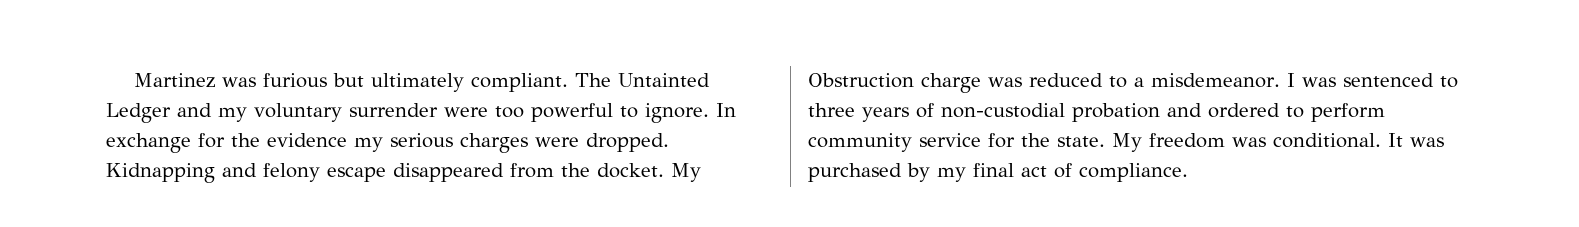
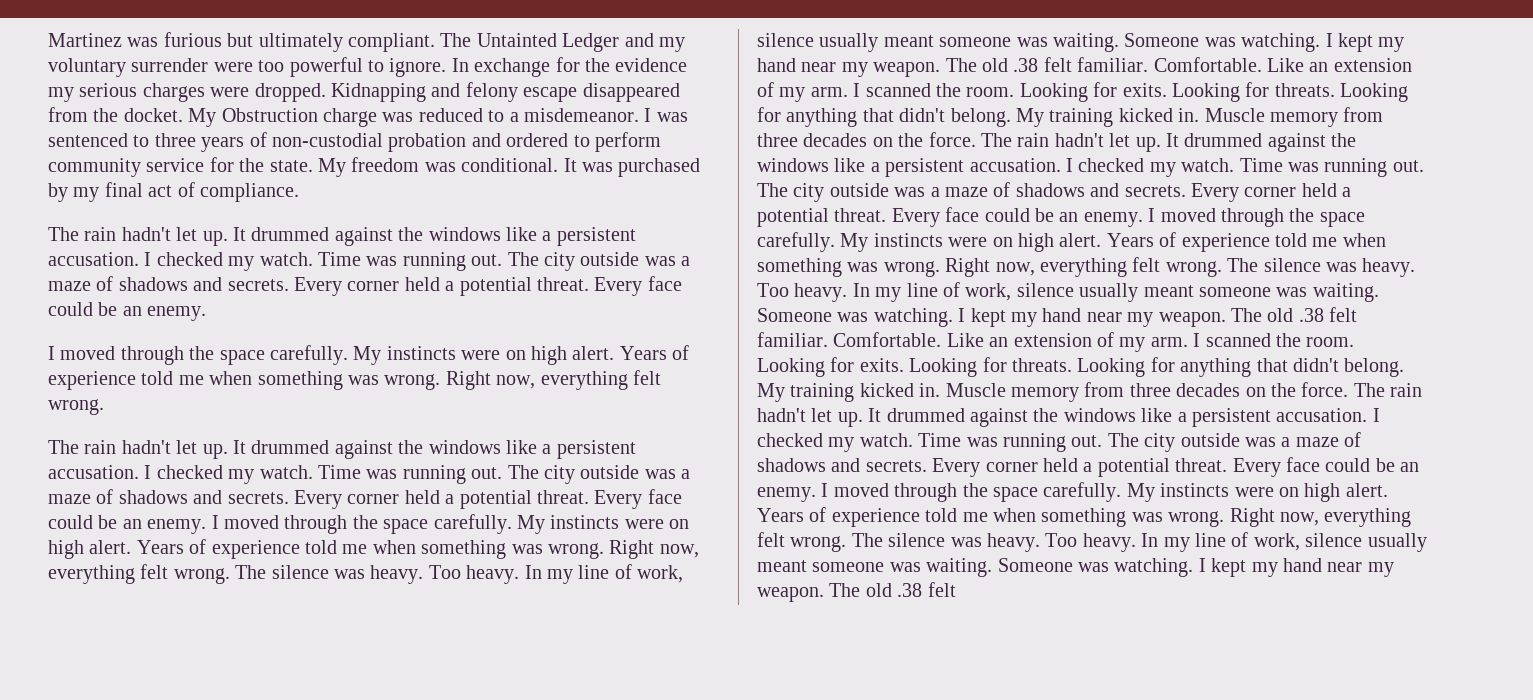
  It was purchased by my final act of compliance.
+ The rain hadn't let up. It drummed against the windows like a persistent accusation. I checked my watch. Time was running out. The city outside was a maze of shadows and secrets. Every corner held a potential threat. Every face could be an enemy.
+ I moved through the space carefully. My instincts were on high alert. Years of experience told me when something was wrong. Right now, everything felt wrong.
+ The rain hadn't let up. It drummed against the windows like a persistent accusation. I checked my watch. Time was running out. The city outside was a maze of shadows and secrets. Every corner held a potential threat. Every face could be an enemy. I moved through the space carefully. My instincts were on high alert. Years of experience told me when something was wrong. Right now, everything felt wrong. The silence was heavy. Too heavy. In my line of work, silence usually meant someone was waiting. Someone was watching. I kept my hand near my weapon. The old .38 felt familiar. Comfortable. Like an extension of my arm. I scanned the room. Looking for exits. Looking for threats. Looking for anything that didn't belong. My training kicked in. Muscle memory from three decades on the force. The rain hadn't let up. It drummed against the windows like a persistent accusation. I checked my watch. Time was running out. The city outside was a maze of shadows and secrets. Every corner held a potential threat. Every face could be an enemy. I moved through the space carefully. My instincts were on high alert. Years of experience told me when something was wrong. Right now, everything felt wrong. The silence was heavy. Too heavy. In my line of work, silence usually meant someone was waiting. Someone was watching. I kept my hand near my weapon. The old .38 felt familiar. Comfortable. Like an extension of my arm. I scanned the room. Looking for exits. Looking for threats. Looking for anything that didn't belong. My training kicked in. Muscle memory from three decades on the force. The rain hadn't let up. It drummed against the windows like a persistent accusation. I checked my watch. Time was running out. The city outside was a maze of shadows and secrets. Every corner held a potential threat. Every face could be an enemy. I moved through the space carefully. My instincts were on high alert. Years of experience told me when something was wrong. Right now, everything felt wrong. The silence was heavy. Too heavy. In my line of work, silence usually meant someone was waiting. Someone was watching. I kept my hand near my weapon. The old .38 felt

